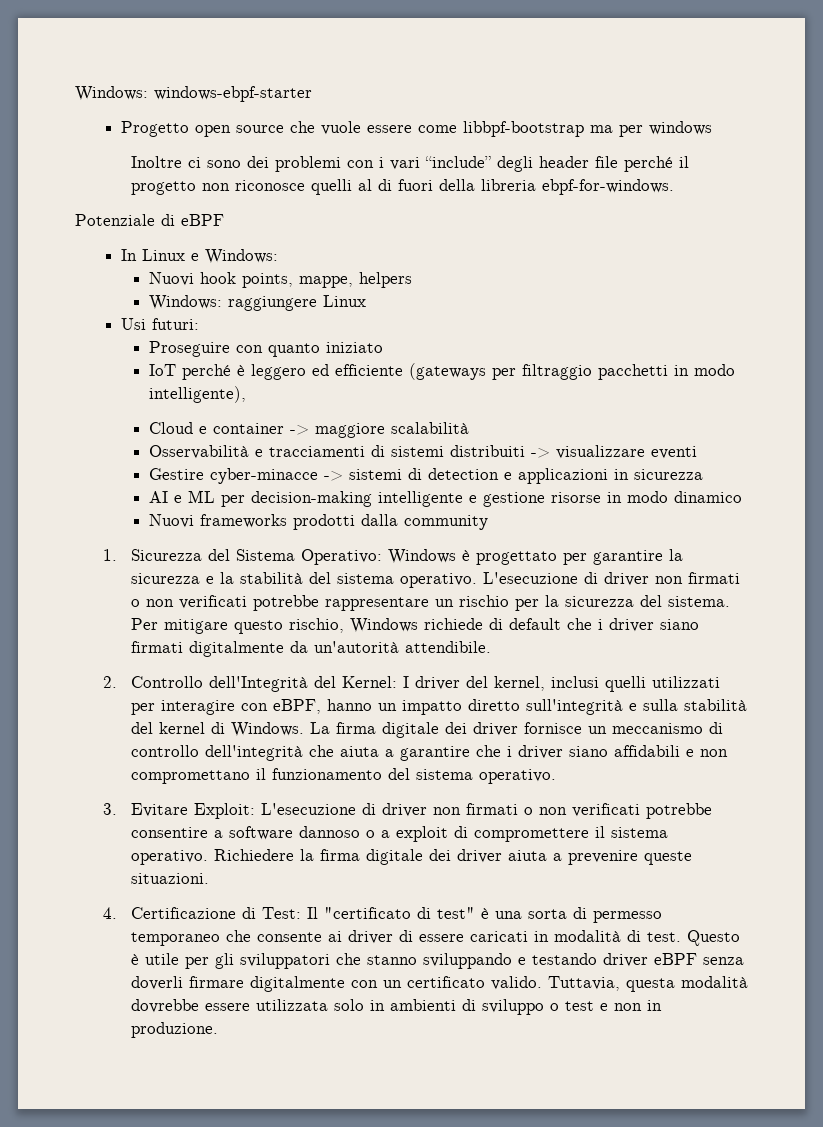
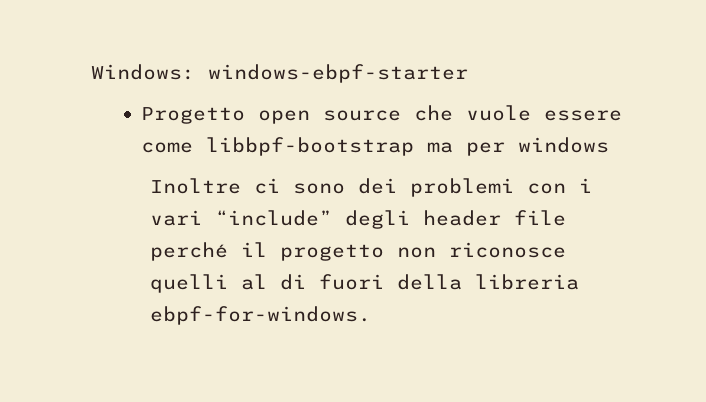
- Potenziale di eBPF
- In Linux e Windows:
- Nuovi hook points, mappe, helpers
- Windows: raggiungere Linux
- Usi futuri:
- Proseguire con quanto iniziato
- IoT perché è leggero ed efficiente (gateways per filtraggio pacchetti in modo intelligente),
- Cloud e container -> maggiore scalabilità
- Osservabilità e tracciamenti di sistemi distribuiti -> visualizzare eventi
- Gestire cyber-minacce -> sistemi di detection e applicazioni in sicurezza
- AI e ML per decision-making intelligente e gestione risorse in modo dinamico
- Nuovi frameworks prodotti dalla community
- 1. Sicurezza del Sistema Operativo: Windows è progettato per garantire la sicurezza e la stabilità del sistema operativo. L'esecuzione di driver non firmati o non verificati potrebbe rappresentare un rischio per la sicurezza del sistema. Per mitigare questo rischio, Windows richiede di default che i driver siano firmati digitalmente da un'autorità attendibile.
- 2. Controllo dell'Integrità del Kernel: I driver del kernel, inclusi quelli utilizzati per interagire con eBPF, hanno un impatto diretto sull'integrità e sulla stabilità del kernel di Windows. La firma digitale dei driver fornisce un meccanismo di controllo dell'integrità che aiuta a garantire che i driver siano affidabili e non compromettano il funzionamento del sistema operativo.
- 3. Evitare Exploit: L'esecuzione di driver non firmati o non verificati potrebbe consentire a software dannoso o a exploit di compromettere il sistema operativo. Richiedere la firma digitale dei driver aiuta a prevenire queste situazioni.
- 4. Certificazione di Test: Il "certificato di test" è una sorta di permesso temporaneo che consente ai driver di essere caricati in modalità di test. Questo è utile per gli sviluppatori che stanno sviluppando e testando driver eBPF senza doverli firmare digitalmente con un certificato valido. Tuttavia, questa modalità dovrebbe essere utilizzata solo in ambienti di sviluppo o test e non in produzione.

